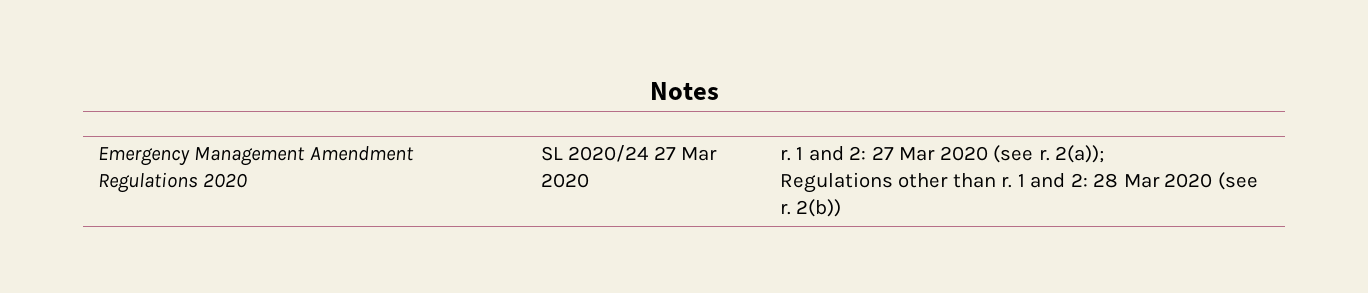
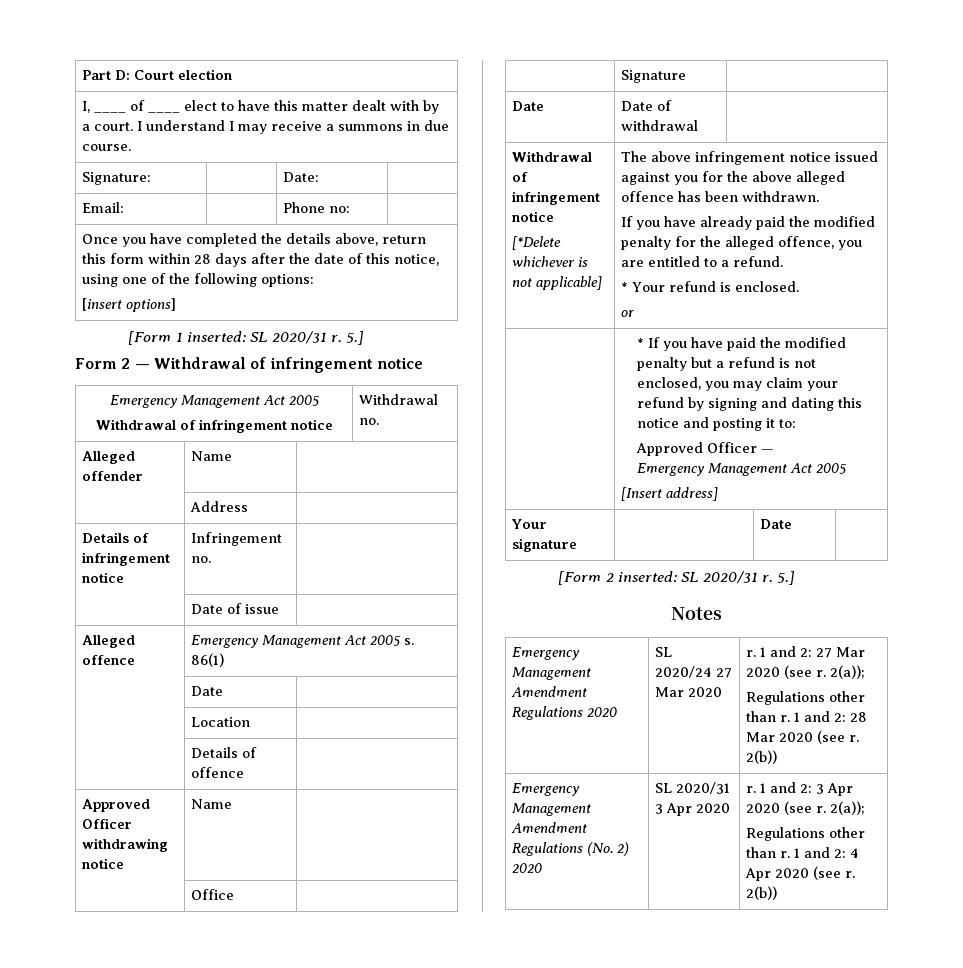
+ Part D: Court election
+ I, ____ of ____ elect to have this matter dealt with by a court. I understand I may receive a summons in due course.
+ Signature: | | Date: |
+ Email: | | Phone no: |
+ Once you have completed the details above, return this form within 28 days after the date of this notice, using one of the following options:
+ [insert options]
+ [Form 1 inserted: SL 2020/31 r. 5.]
+ Form 2 — Withdrawal of infringement notice
+ Emergency Management Act 2005
+ Withdrawal of infringement notice | Withdrawal no.
+ Alleged offender | Name |
+ | Address |
+ Details of infringement notice | Infringement no. |
+ | Date of issue |
+ Alleged offence | Emergency Management Act 2005 s. 86(1)
+ | Date |
+ | Location |
+ | Details of offence |
+ Approved Officer withdrawing notice | Name |
+ | Office |
+ | Signature |
+ Date | Date of withdrawal |
+ Withdrawal of infringement notice
+ [*Delete whichever is not applicable] | The above infringement notice issued against you for the above alleged offence has been withdrawn.
+ If you have already paid the modified penalty for the alleged offence, you are entitled to a refund.
+ * Your refund is enclosed.
+ or
+ | * If you have paid the modified penalty but a refund is not enclosed, you may claim your refund by signing and dating this notice and posting it to:
+ Approved Officer —
+ Emergency Management Act 2005
+ [Insert address]
+ Your signature | | Date |
+ [Form 2 inserted: SL 2020/31 r. 5.]
+ Emergency Management Amendment Regulations (No. 2) 2020 | SL 2020/31 3 Apr 2020 | r. 1 and 2: 3 Apr 2020 (see r. 2(a));
+ Regulations other than r. 1 and 2: 4 Apr 2020 (see r. 2(b))

